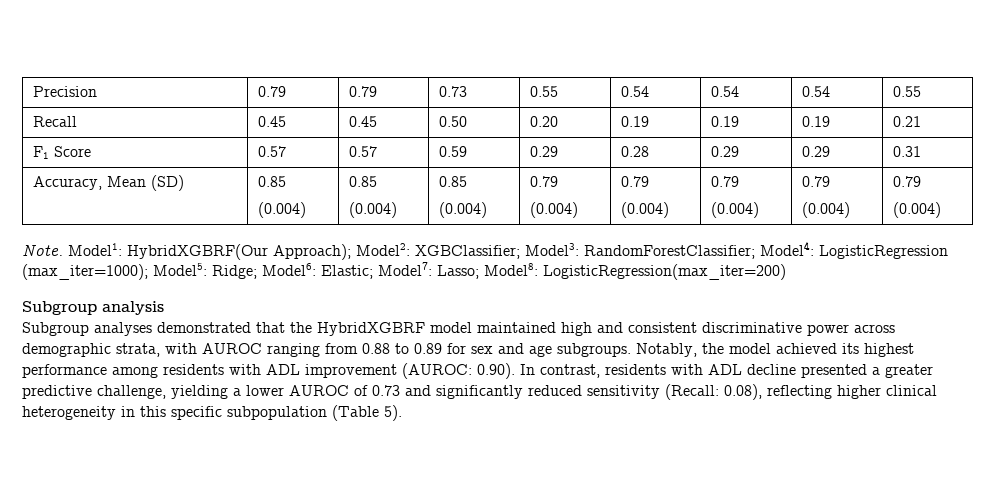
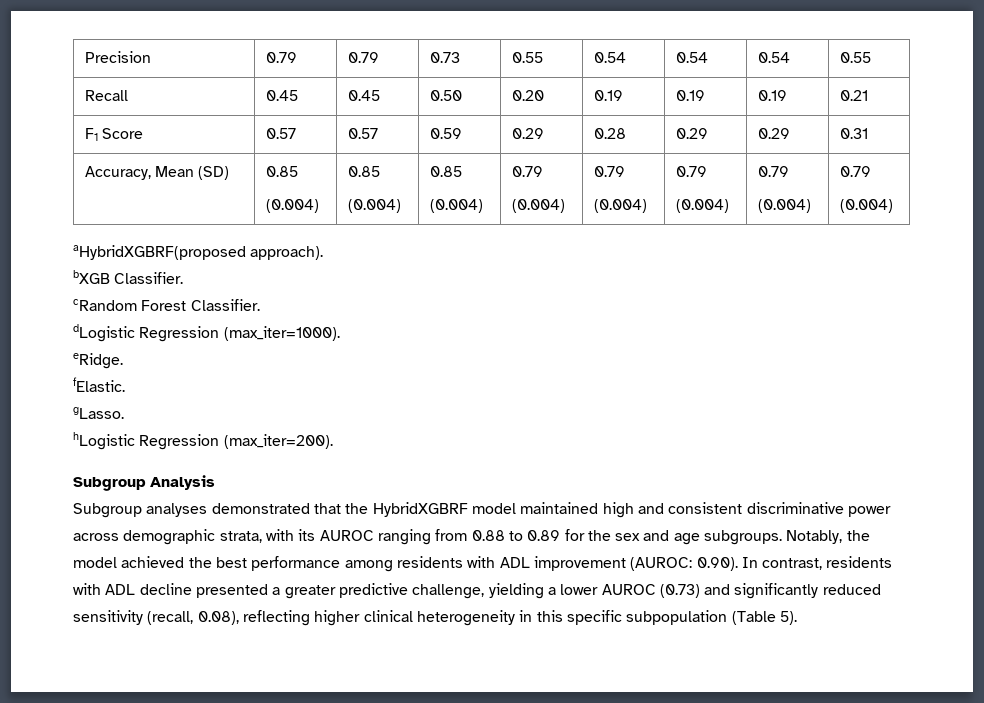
- Note. Model1: HybridXGBRF(Our Approach); Model2: XGBClassifier; Model3: RandomForestClassifier; Model4: LogisticRegression (max_iter=1000); Model5: Ridge; Model6: Elastic; Model7: Lasso; Model8: LogisticRegression(max_iter=200)
- Subgroup analysis
+ aHybridXGBRF(proposed approach).
+ bXGB Classifier.
+ cRandom Forest Classifier.
+ dLogistic Regression (max_iter=1000).
+ eRidge.
+ fElastic.
+ gLasso.
+ hLogistic Regression (max_iter=200).
+ Subgroup Analysis
- Subgroup analyses demonstrated that the HybridXGBRF model maintained high and consistent discriminative power across demographic strata, with AUROC ranging from 0.88 to 0.89 for sex and age subgroups.
+ Subgroup analyses demonstrated that the HybridXGBRF model maintained high and consistent discriminative power across demographic strata, with its AUROC ranging from 0.88 to 0.89 for the sex and age subgroups.
- Notably, the model achieved its highest performance among residents with ADL improvement (AUROC: 0.90). In contrast, residents with ADL decline presented a greater predictive challenge, yielding a lower AUROC of 0.73 and significantly reduced sensitivity (Recall: 0.08), reflecting higher clinical heterogeneity in this specific subpopulation (Table 5).
+ Notably, the model achieved the best performance among residents with ADL improvement (AUROC: 0.90). In contrast, residents with ADL decline presented a greater predictive challenge, yielding a lower AUROC (0.73) and significantly reduced sensitivity (recall, 0.08), reflecting higher clinical heterogeneity in this specific subpopulation (Table 5).

